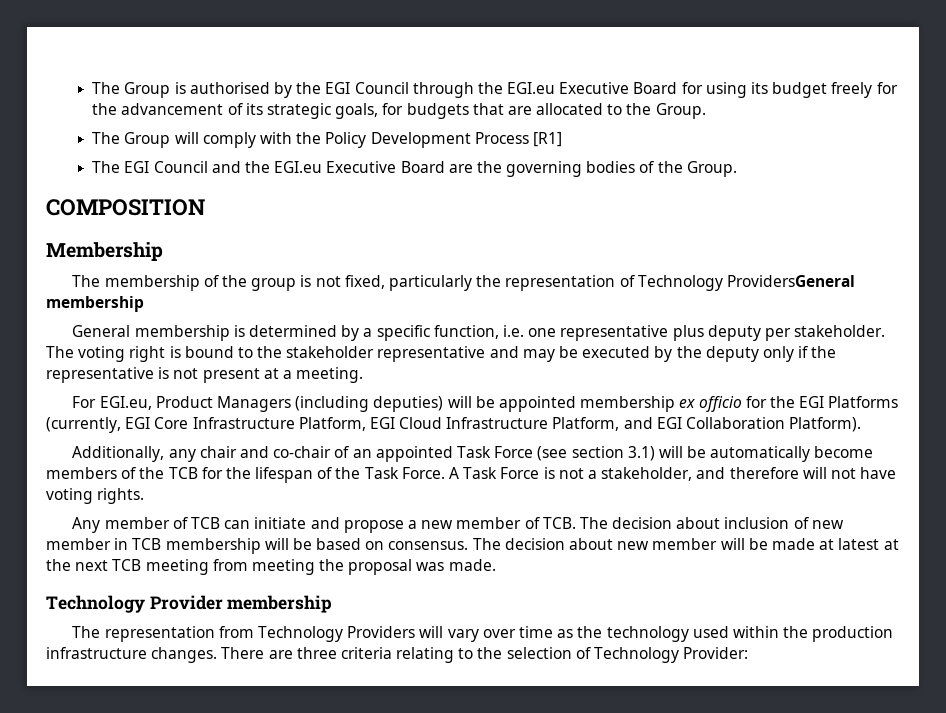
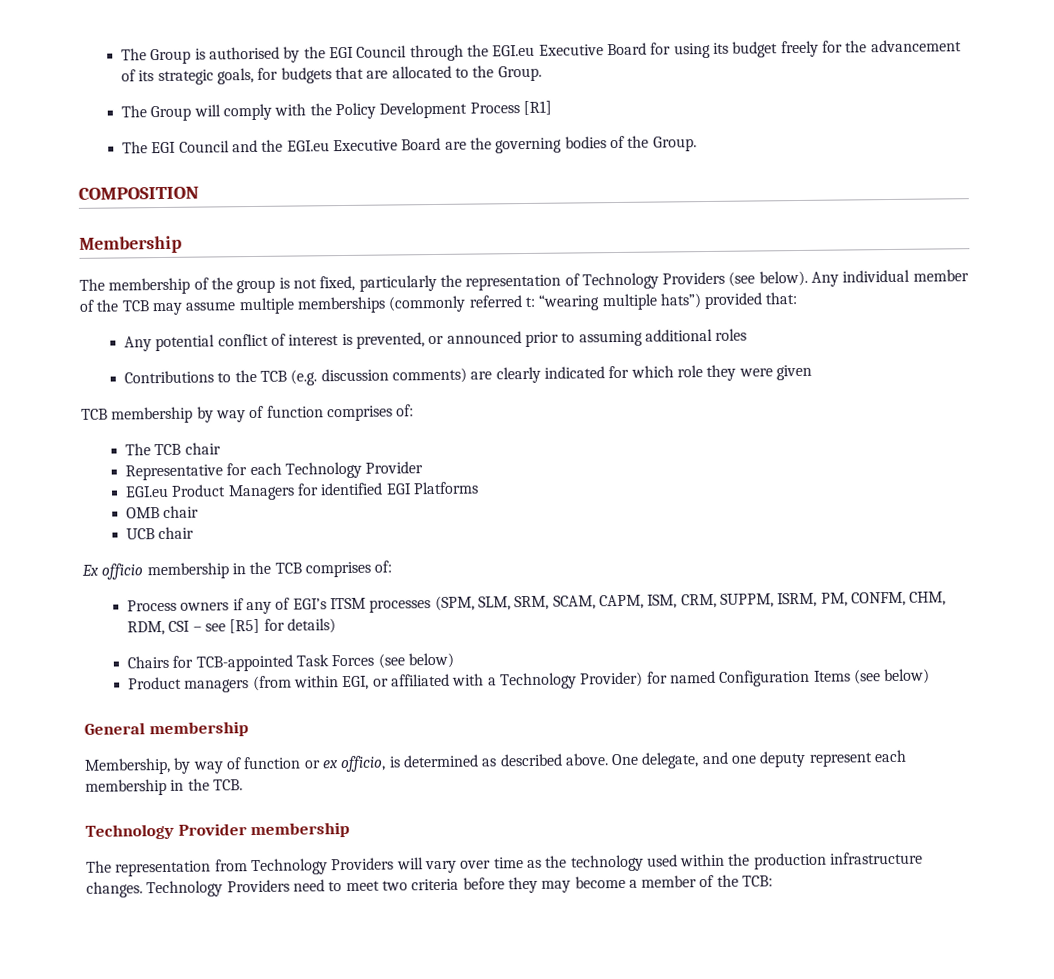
- The membership of the group is not fixed, particularly the representation of Technology ProvidersGeneral membership
- General membership is determined by a specific function, i.e. one representative plus deputy per stakeholder. The voting right is bound to the stakeholder representative and may be executed by the deputy only if the representative is not present at a meeting.
- For EGI.eu, Product Managers (including deputies) will be appointed membership ex officio for the EGI Platforms (currently, EGI Core Infrastructure Platform, EGI Cloud Infrastructure Platform, and EGI Collaboration Platform).
- Additionally, any chair and co-chair of an appointed Task Force (see section 3.1) will be automatically become members of the TCB for the lifespan of the Task Force. A Task Force is not a stakeholder, and therefore will not have voting rights.
- Any member of TCB can initiate and propose a new member of TCB. The decision about inclusion of new member in TCB membership will be based on consensus. The decision about new member will be made at latest at the next TCB meeting from meeting the proposal was made.
+ The membership of the group is not fixed, particularly the representation of Technology Providers (see below). Any individual member of the TCB may assume multiple memberships (commonly referred t: “wearing multiple hats”) provided that:
+ Any potential conflict of interest is prevented, or announced prior to assuming additional roles
+ Contributions to the TCB (e.g. discussion comments) are clearly indicated for which role they were given
+ TCB membership by way of function comprises of:
+ The TCB chair
+ Representative for each Technology Provider
+ EGI.eu Product Managers for identified EGI Platforms
+ OMB chair
+ UCB chair
+ Ex officio membership in the TCB comprises of:
+ Process owners if any of EGI’s ITSM processes (SPM, SLM, SRM, SCAM, CAPM, ISM, CRM, SUPPM, ISRM, PM, CONFM, CHM, RDM, CSI – see [R5] for details)
+ Chairs for TCB-appointed Task Forces (see below)
+ Product managers (from within EGI, or affiliated with a Technology Provider) for named Configuration Items (see below)
+ General membership
+ Membership, by way of function or ex officio, is determined as described above. One delegate, and one deputy represent each membership in the TCB.
- There are three criteria relating to the selection of Technology Provider:
+ Technology Providers need to meet two criteria before they may become a member of the TCB:

